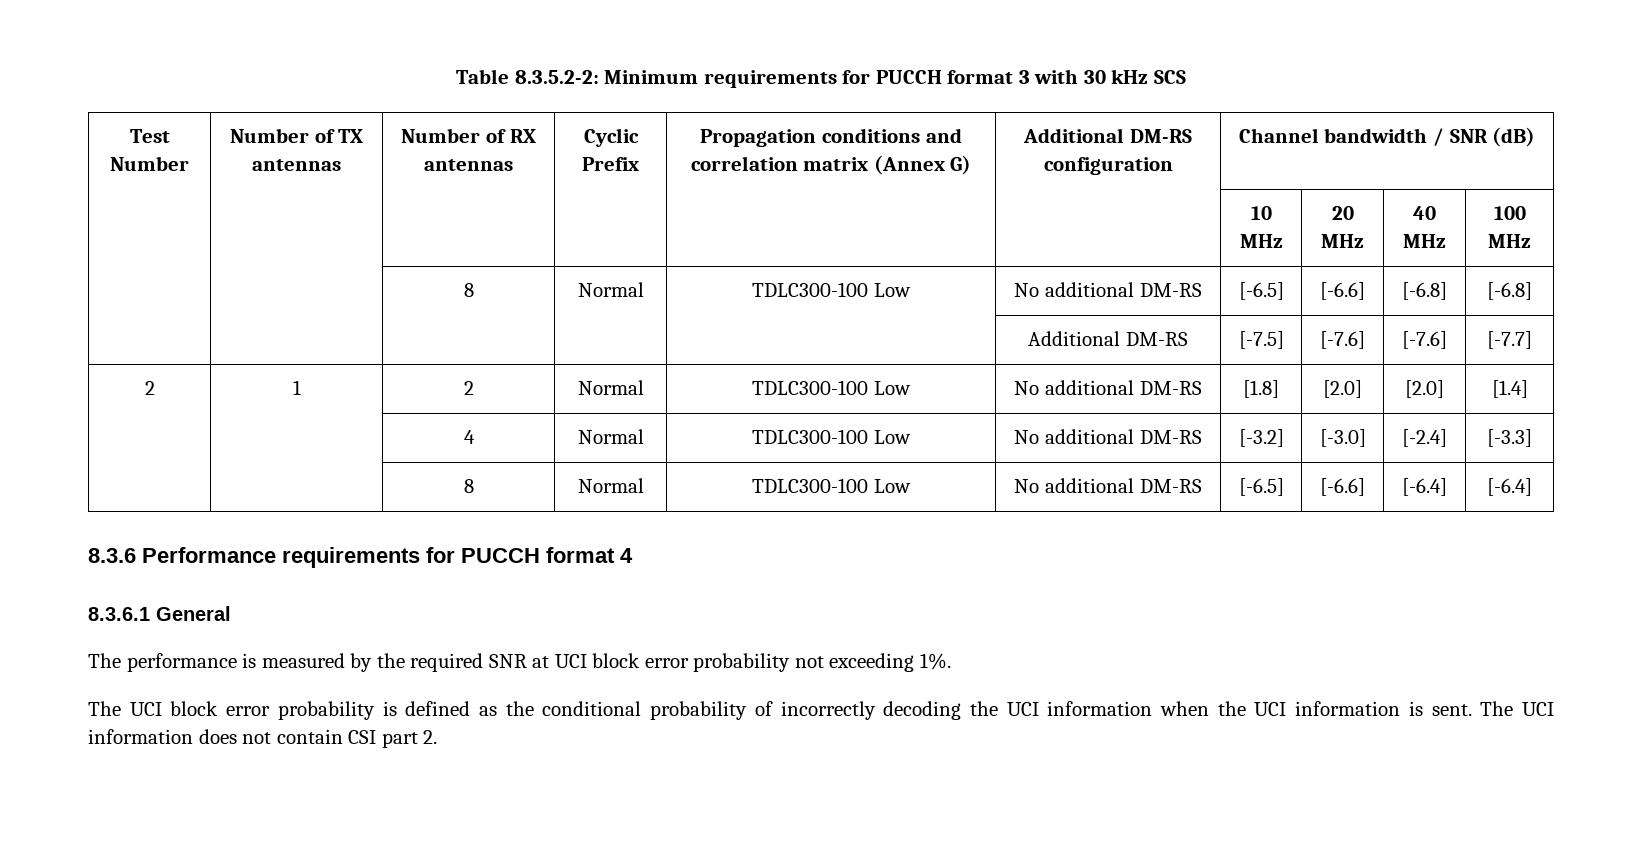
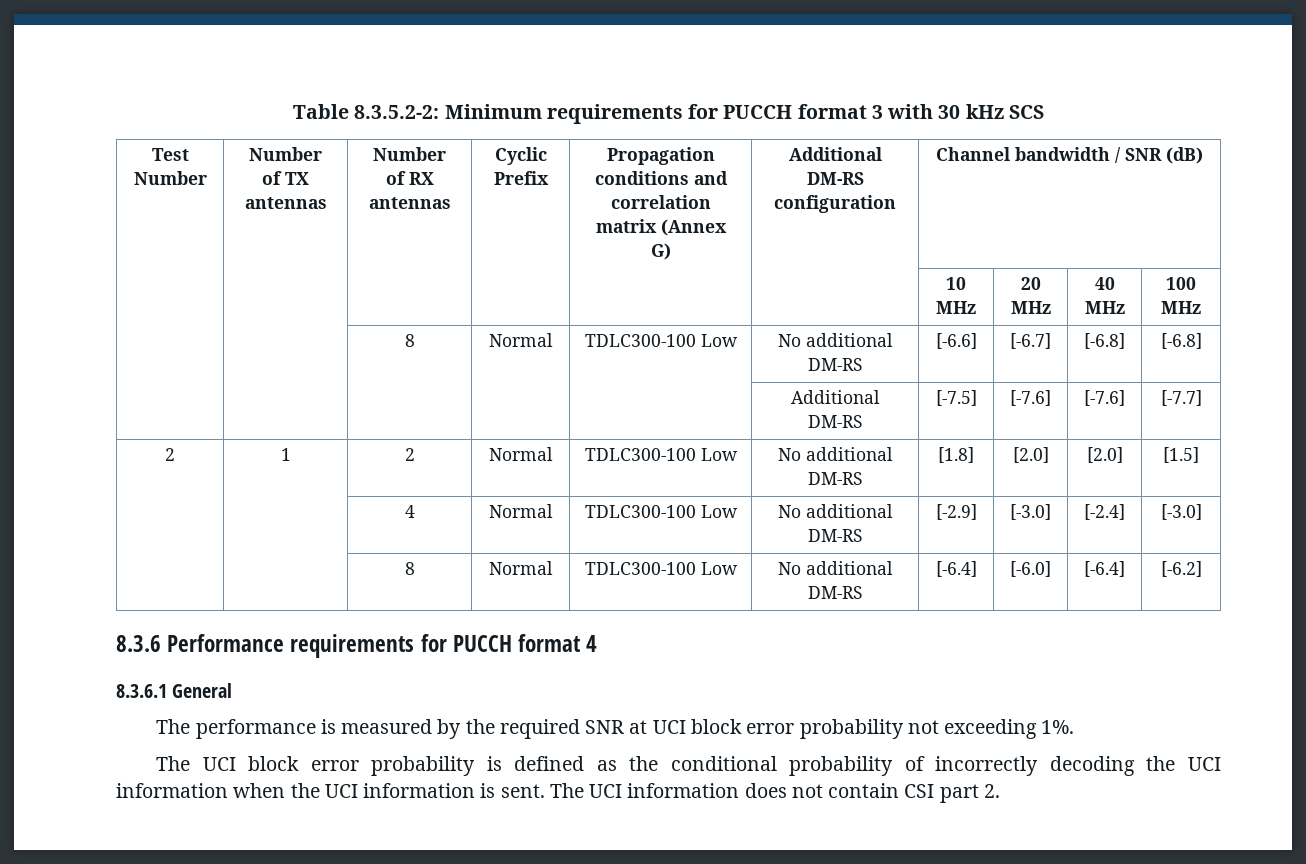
- | | 8 | Normal | TDLC300-100 Low | No additional DM-RS | [-6.5] | [-6.6] | [-6.8] | [-6.8]
+ | | 8 | Normal | TDLC300-100 Low | No additional DM-RS | [-6.6] | [-6.7] | [-6.8] | [-6.8]
- 2 | 1 | 2 | Normal | TDLC300-100 Low | No additional DM-RS | [1.8] | [2.0] | [2.0] | [1.4]
+ 2 | 1 | 2 | Normal | TDLC300-100 Low | No additional DM-RS | [1.8] | [2.0] | [2.0] | [1.5]
- | | 4 | Normal | TDLC300-100 Low | No additional DM-RS | [-3.2] | [-3.0] | [-2.4] | [-3.3]
- | | 8 | Normal | TDLC300-100 Low | No additional DM-RS | [-6.5] | [-6.6] | [-6.4] | [-6.4]
+ | | 4 | Normal | TDLC300-100 Low | No additional DM-RS | [-2.9] | [-3.0] | [-2.4] | [-3.0]
+ | | 8 | Normal | TDLC300-100 Low | No additional DM-RS | [-6.4] | [-6.0] | [-6.4] | [-6.2]

